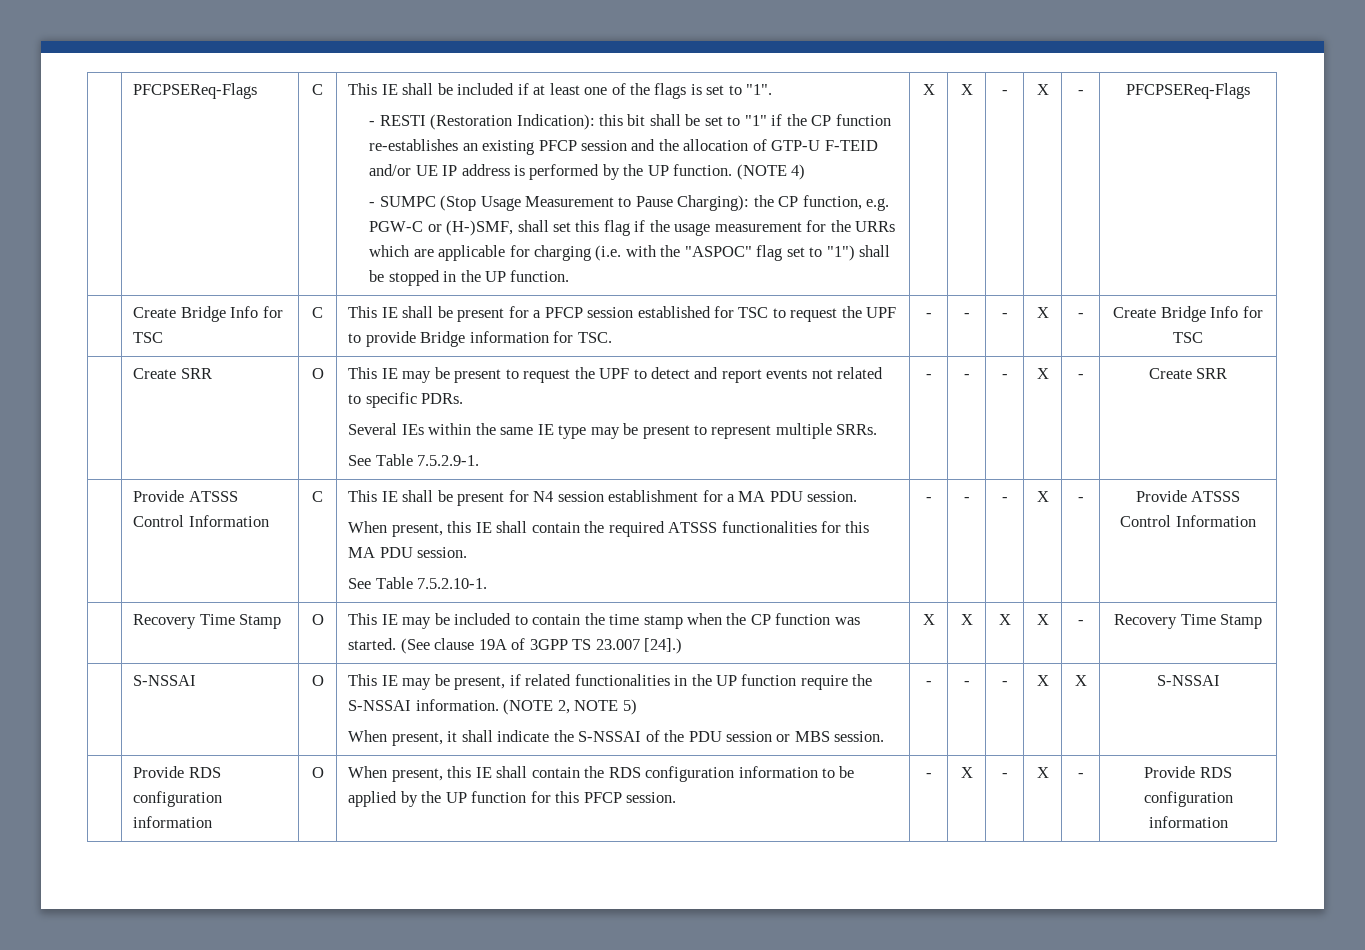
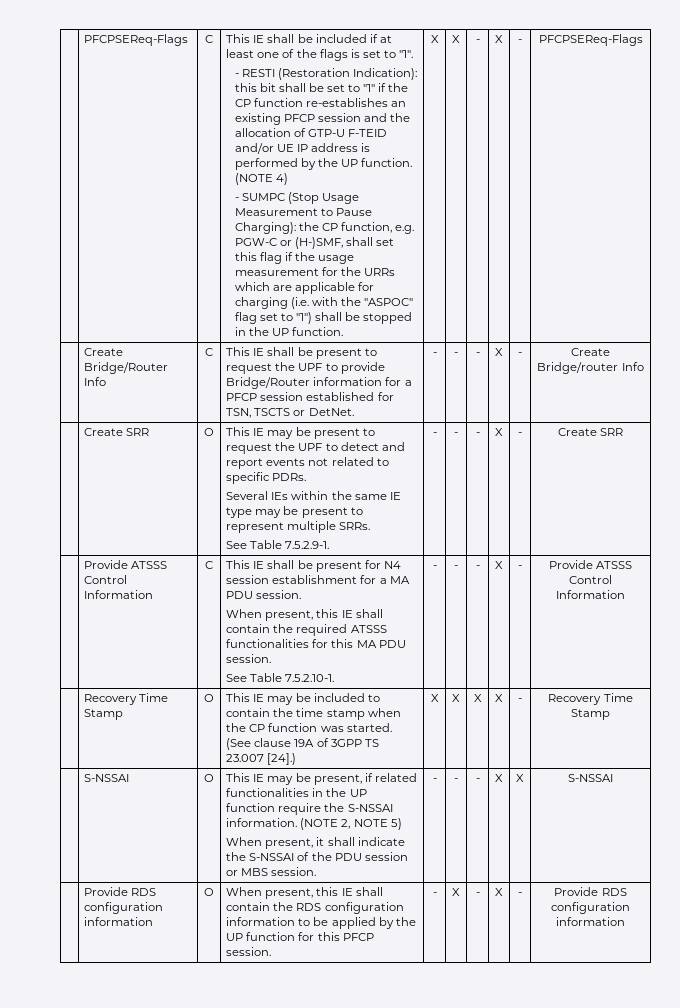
- | Create Bridge Info for TSC | C | This IE shall be present for a PFCP session established for TSC to request the UPF to provide Bridge information for TSC. | - | - | - | X | - | Create Bridge Info for TSC
+ | Create Bridge/Router Info | C | This IE shall be present to request the UPF to provide Bridge/Router information for a PFCP session established for TSN, TSCTS or DetNet. | - | - | - | X | - | Create Bridge/router Info

